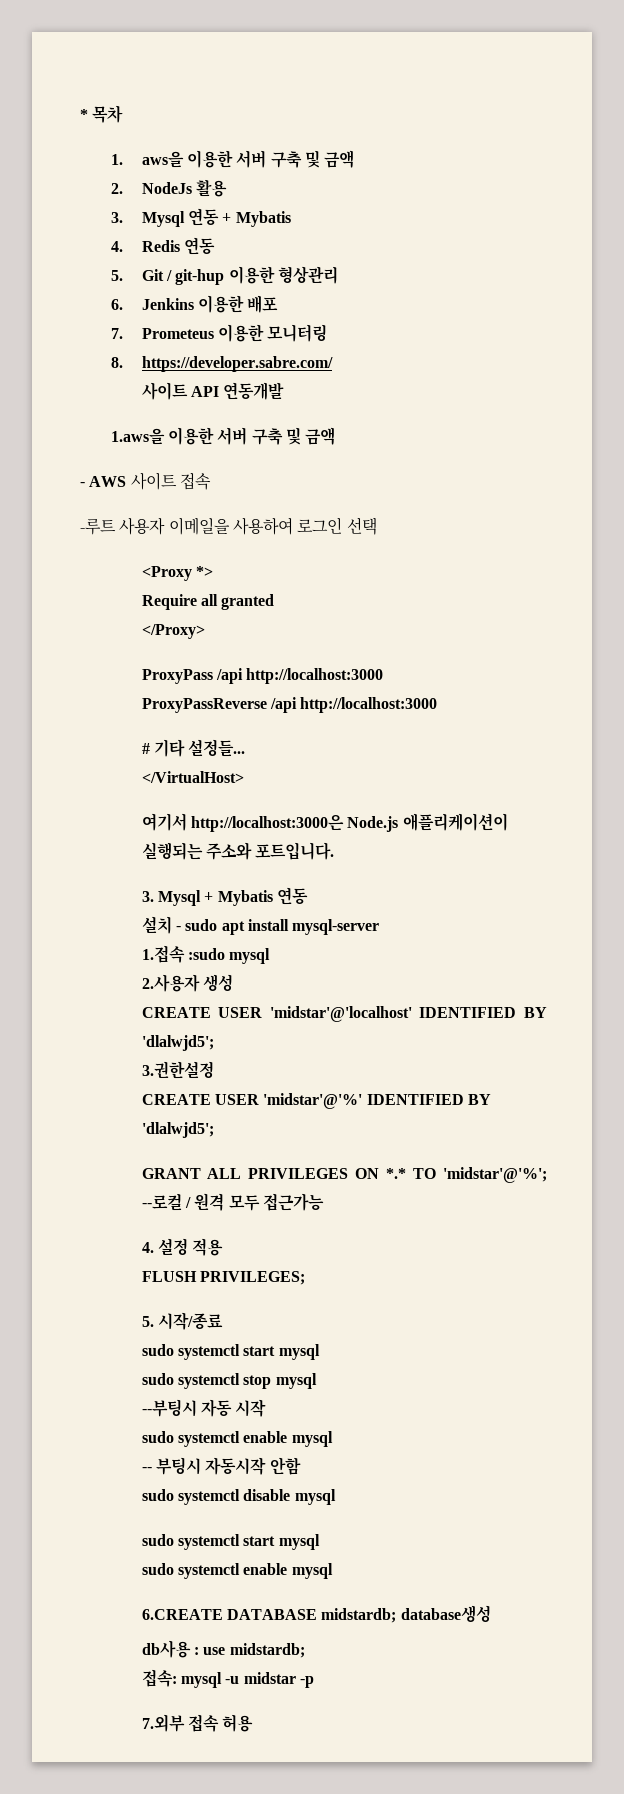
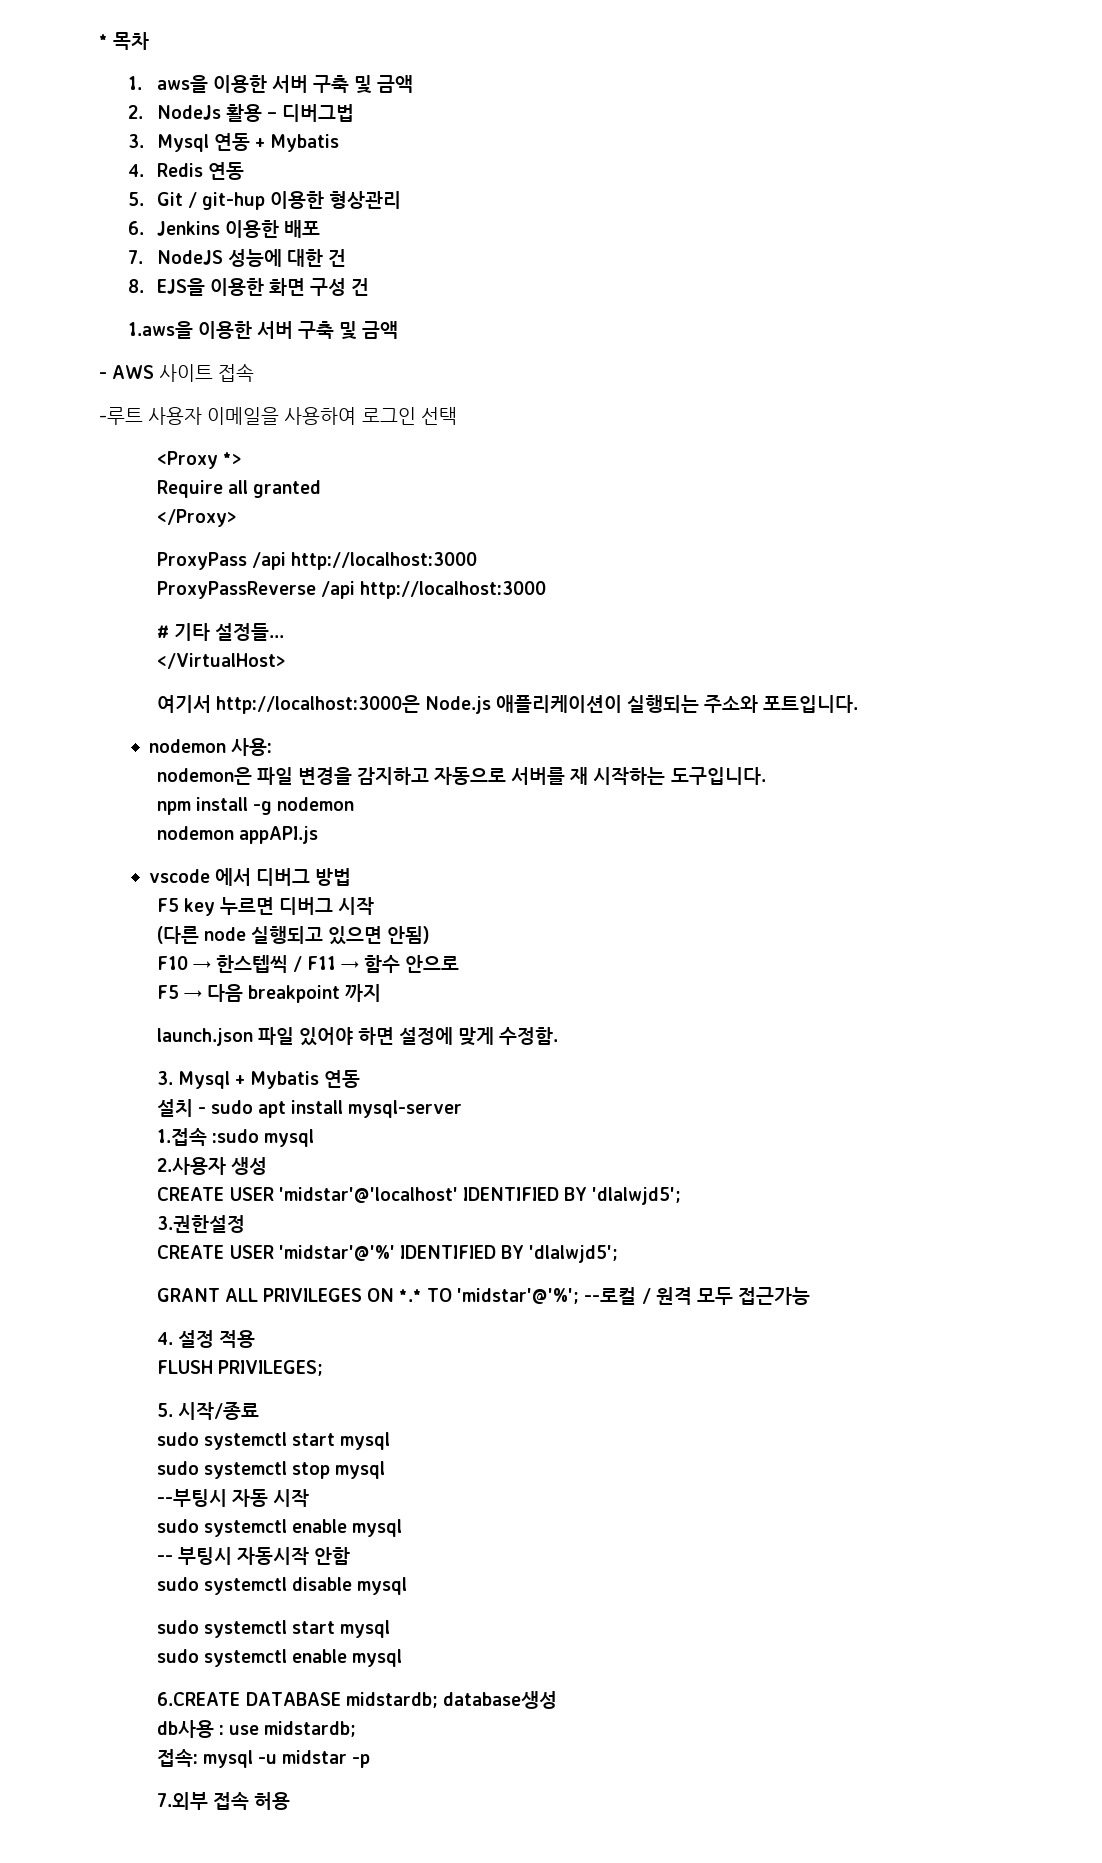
- 2. NodeJs 활용
+ 2. NodeJs 활용 – 디버그법
- 7. Prometeus 이용한 모니터링
- 8. https://developer.sabre.com/
- 사이트 API 연동개발
+ 7. NodeJS 성능에 대한 건
+ 8. EJS을 이용한 화면 구성 건
+ nodemon 사용:
+ nodemon은 파일 변경을 감지하고 자동으로 서버를 재 시작하는 도구입니다.
+ npm install -g nodemon
+ nodemon appAPI.js
+ vscode 에서 디버그 방법
+ F5 key 누르면 디버그 시작
+ (다른 node 실행되고 있으면 안됨)
+ F10 → 한스텝씩 / F11 → 함수 안으로
+ F5 → 다음 breakpoint 까지
+ launch.json 파일 있어야 하면 설정에 맞게 수정함.

